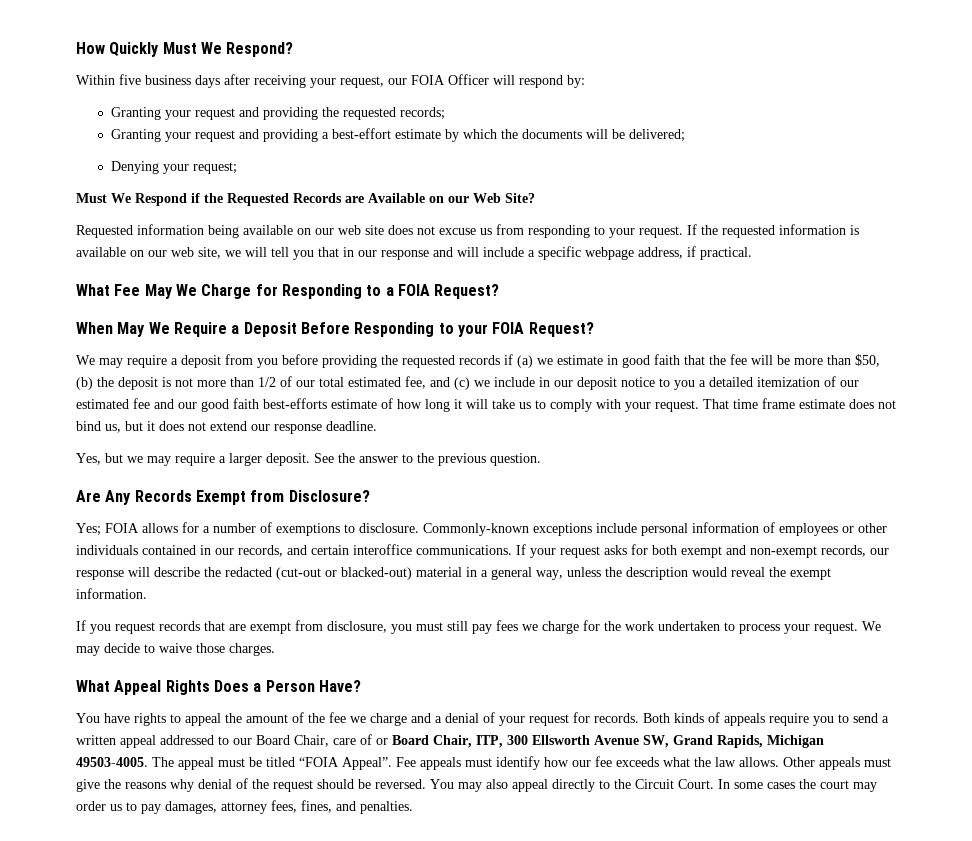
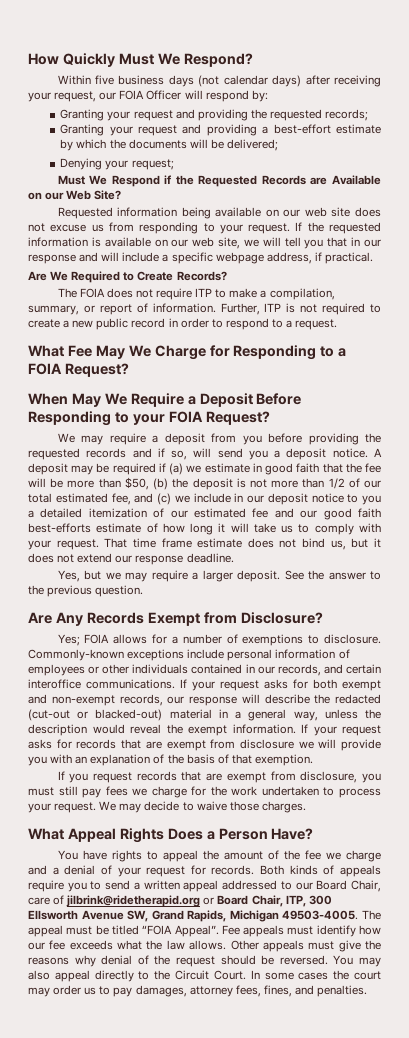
- Within five business days after receiving your request, our FOIA Officer will respond by:
+ Within five business days (not calendar days) after receiving your request, our FOIA Officer will respond by:
+ Are We Required to Create Records?
+ The FOIA does not require ITP to make a compilation, summary, or report of information. Further, ITP is not required to create a new public record in order to respond to a request.
- We may require a deposit from you before providing the requested records if (a) we estimate in good faith that the fee will be more than $50, (b) the deposit is not more than 1/2 of our total estimated fee, and (c) we include in our deposit notice to you a detailed itemization of our estimated fee and our good faith best-efforts estimate of how long it will take us to comply with your request.
+ We may require a deposit from you before providing the requested records and if so, will send you a deposit notice. A deposit may be required if (a) we estimate in good faith that the fee will be more than $50, (b) the deposit is not more than 1/2 of our total estimated fee, and (c) we include in our deposit notice to you a detailed itemization of our estimated fee and our good faith best-efforts estimate of how long it will take us to comply with your request.
+ If your request asks for records that are exempt from disclosure we will provide you with an explanation of the basis of that exemption.
- Both kinds of appeals require you to send a written appeal addressed to our Board Chair, care of or Board Chair, ITP, 300 Ellsworth Avenue SW, Grand Rapids, Michigan 49503-4005.
+ Both kinds of appeals require you to send a written appeal addressed to our Board Chair, care of jilbrink@ridetherapid.org or Board Chair, ITP, 300 Ellsworth Avenue SW, Grand Rapids, Michigan 49503-4005.

